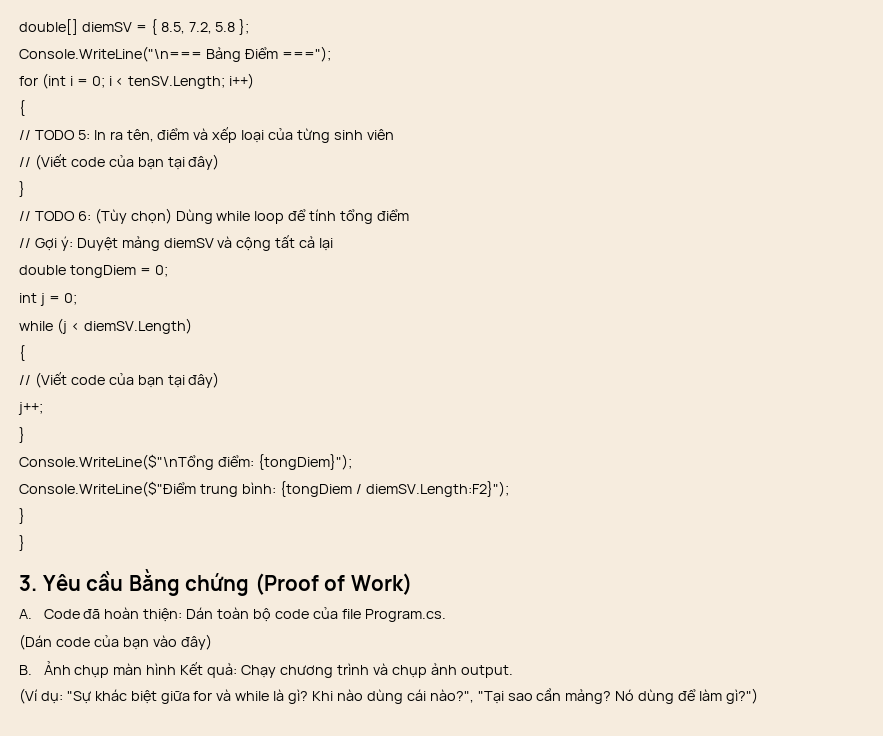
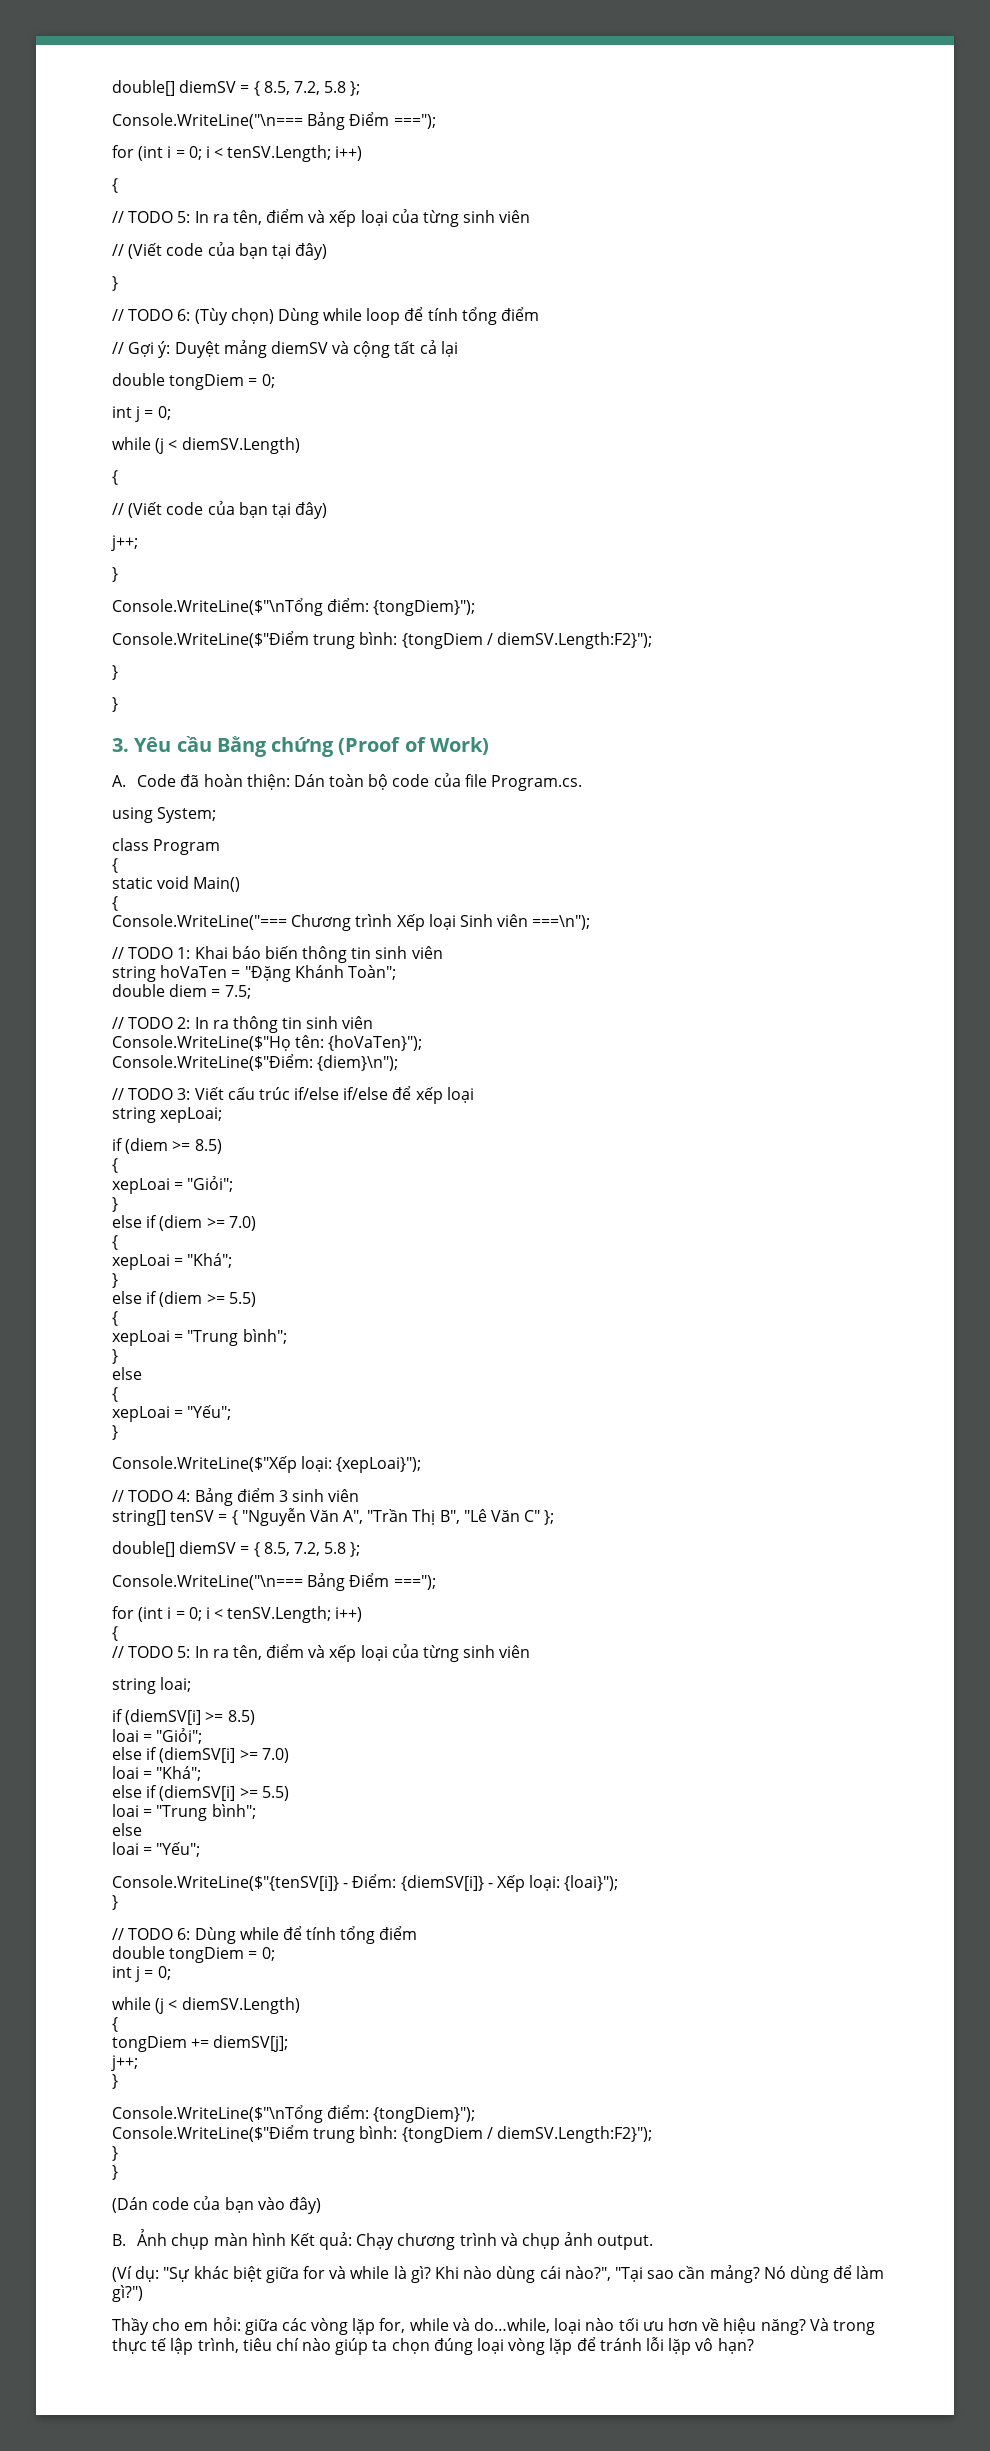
+ using System;
+ class Program
+ {
+ static void Main()
+ {
+ Console.WriteLine("=== Chương trình Xếp loại Sinh viên ===\n");
+ // TODO 1: Khai báo biến thông tin sinh viên
+ string hoVaTen = "Đặng Khánh Toàn";
+ double diem = 7.5;
+ // TODO 2: In ra thông tin sinh viên
+ Console.WriteLine($"Họ tên: {hoVaTen}");
+ Console.WriteLine($"Điểm: {diem}\n");
+ // TODO 3: Viết cấu trúc if/else if/else để xếp loại
+ string xepLoai;
+ if (diem >= 8.5)
+ {
+ xepLoai = "Giỏi";
+ }
+ else if (diem >= 7.0)
+ {
+ xepLoai = "Khá";
+ }
+ else if (diem >= 5.5)
+ {
+ xepLoai = "Trung bình";
+ }
+ else
+ {
+ xepLoai = "Yếu";
+ }
+ Console.WriteLine($"Xếp loại: {xepLoai}");
+ // TODO 4: Bảng điểm 3 sinh viên
+ string[] tenSV = { "Nguyễn Văn A", "Trần Thị B", "Lê Văn C" };
+ double[] diemSV = { 8.5, 7.2, 5.8 };
+ Console.WriteLine("\n=== Bảng Điểm ===");
+ for (int i = 0; i < tenSV.Length; i++)
+ {
+ // TODO 5: In ra tên, điểm và xếp loại của từng sinh viên
+ string loai;
+ if (diemSV[i] >= 8.5)
+ loai = "Giỏi";
+ else if (diemSV[i] >= 7.0)
+ loai = "Khá";
+ else if (diemSV[i] >= 5.5)
+ loai = "Trung bình";
+ else
+ loai = "Yếu";
+ Console.WriteLine($"{tenSV[i]} - Điểm: {diemSV[i]} - Xếp loại: {loai}");
+ }
+ // TODO 6: Dùng while để tính tổng điểm
+ double tongDiem = 0;
+ int j = 0;
+ while (j < diemSV.Length)
+ {
+ tongDiem += diemSV[j];
+ j++;
+ }
+ Console.WriteLine($"\nTổng điểm: {tongDiem}");
+ Console.WriteLine($"Điểm trung bình: {tongDiem / diemSV.Length:F2}");
+ }
+ }
+ Thầy cho em hỏi: giữa các vòng lặp for, while và do…while, loại nào tối ưu hơn về hiệu năng? Và trong thực tế lập trình, tiêu chí nào giúp ta chọn đúng loại vòng lặp để tránh lỗi lặp vô hạn?

